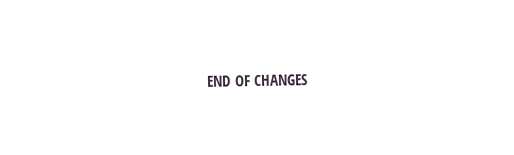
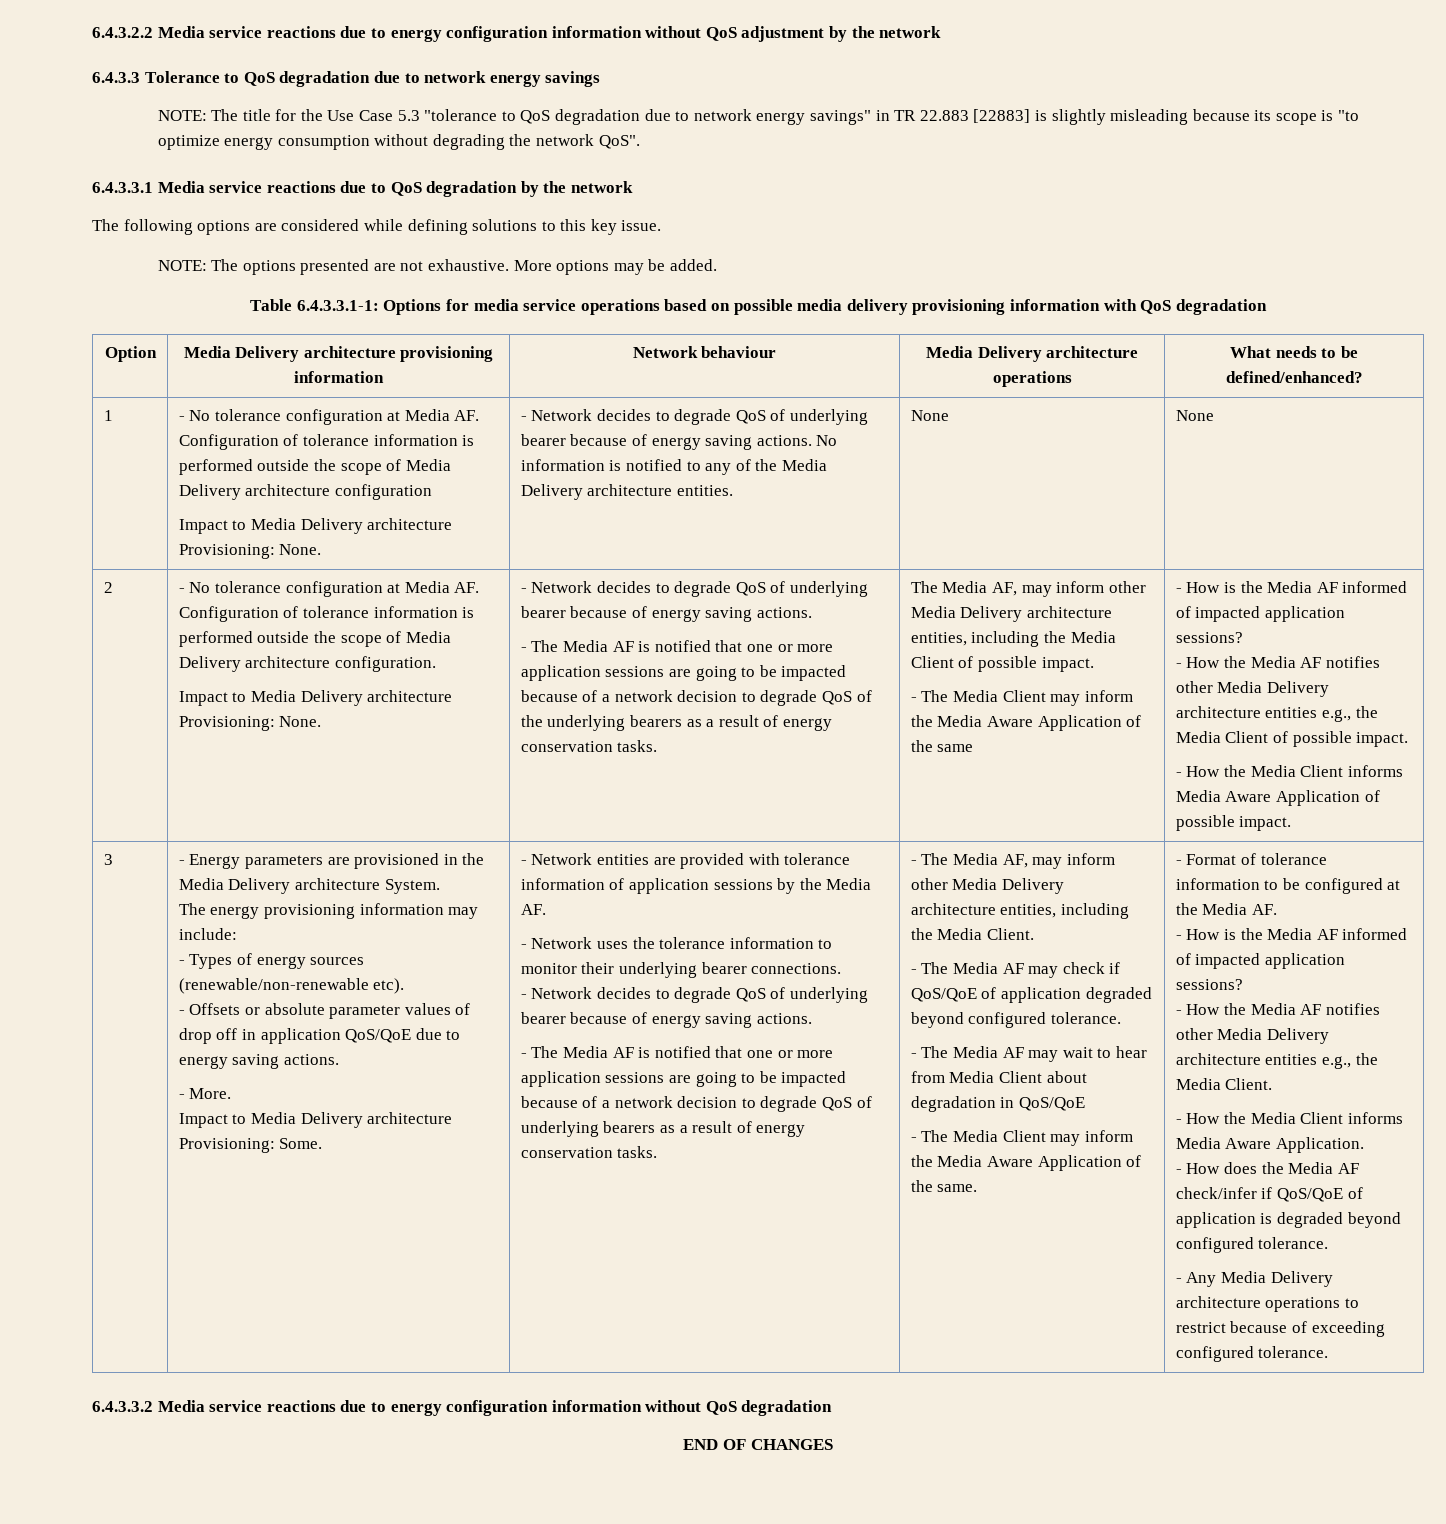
+ 6.4.3.2.2 Media service reactions due to energy configuration information without QoS adjustment by the network
+ 6.4.3.3 Tolerance to QoS degradation due to network energy savings
+ NOTE: The title for the Use Case 5.3 "tolerance to QoS degradation due to network energy savings" in TR 22.883 [22883] is slightly misleading because its scope is "to optimize energy consumption without degrading the network QoS".
+ 6.4.3.3.1 Media service reactions due to QoS degradation by the network
+ The following options are considered while defining solutions to this key issue.
+ NOTE: The options presented are not exhaustive. More options may be added.
+ Table 6.4.3.3.1-1: Options for media service operations based on possible media delivery provisioning information with QoS degradation
+ Option | Media Delivery architecture provisioning information | Network behaviour | Media Delivery architecture operations | What needs to be defined/enhanced?
+ 1 | - No tolerance configuration at Media AF. Configuration of tolerance information is performed outside the scope of Media Delivery architecture configuration
+ Impact to Media Delivery architecture Provisioning: None. | - Network decides to degrade QoS of underlying bearer because of energy saving actions. No information is notified to any of the Media Delivery architecture entities. | None | None
+ 2 | - No tolerance configuration at Media AF. Configuration of tolerance information is performed outside the scope of Media Delivery architecture configuration.
+ Impact to Media Delivery architecture Provisioning: None. | - Network decides to degrade QoS of underlying bearer because of energy saving actions.
+ - The Media AF is notified that one or more application sessions are going to be impacted because of a network decision to degrade QoS of the underlying bearers as a result of energy conservation tasks. | The Media AF, may inform other Media Delivery architecture entities, including the Media Client of possible impact.
+ - The Media Client may inform the Media Aware Application of the same | - How is the Media AF informed of impacted application sessions?
+ - How the Media AF notifies other Media Delivery architecture entities e.g., the Media Client of possible impact.
+ - How the Media Client informs Media Aware Application of possible impact.
+ 3 | - Energy parameters are provisioned in the Media Delivery architecture System.
+ The energy provisioning information may include:
+ - Types of energy sources (renewable/non-renewable etc).
+ - Offsets or absolute parameter values of drop off in application QoS/QoE due to energy saving actions.
+ - More.
+ Impact to Media Delivery architecture Provisioning: Some. | - Network entities are provided with tolerance information of application sessions by the Media AF.
+ - Network uses the tolerance information to monitor their underlying bearer connections.
+ - Network decides to degrade QoS of underlying bearer because of energy saving actions.
+ - The Media AF is notified that one or more application sessions are going to be impacted because of a network decision to degrade QoS of underlying bearers as a result of energy conservation tasks. | - The Media AF, may inform other Media Delivery architecture entities, including the Media Client.
+ - The Media AF may check if QoS/QoE of application degraded beyond configured tolerance.
+ - The Media AF may wait to hear from Media Client about degradation in QoS/QoE
+ - The Media Client may inform the Media Aware Application of the same. | - Format of tolerance information to be configured at the Media AF.
+ - How is the Media AF informed of impacted application sessions?
+ - How the Media AF notifies other Media Delivery architecture entities e.g., the Media Client.
+ - How the Media Client informs Media Aware Application.
+ - How does the Media AF check/infer if QoS/QoE of application is degraded beyond configured tolerance.
+ - Any Media Delivery architecture operations to restrict because of exceeding configured tolerance.
+ 6.4.3.3.2 Media service reactions due to energy configuration information without QoS degradation

